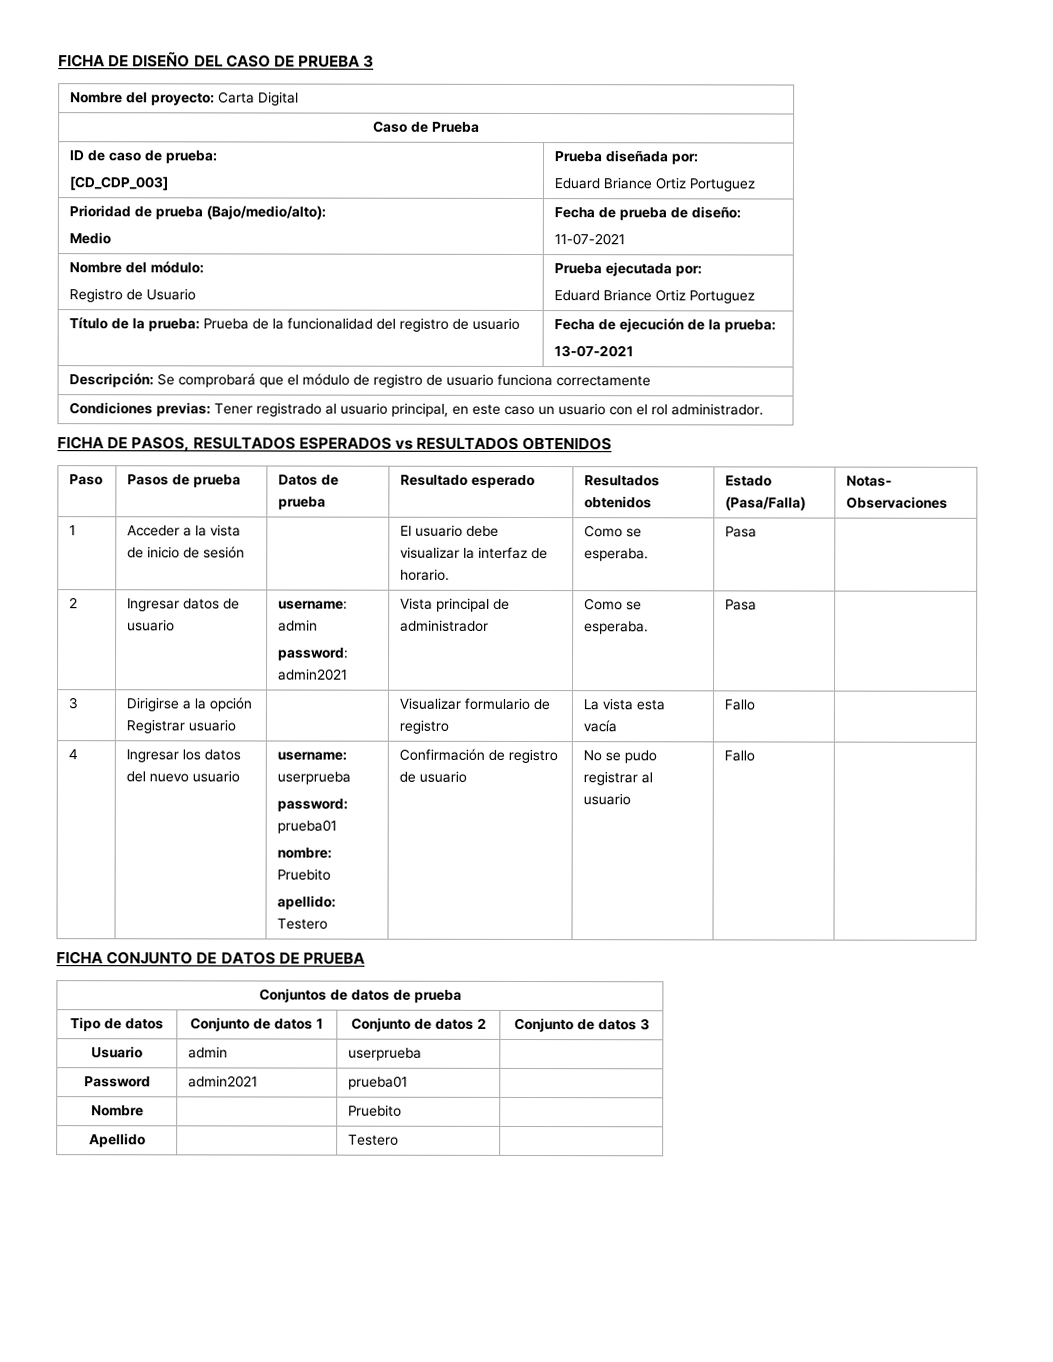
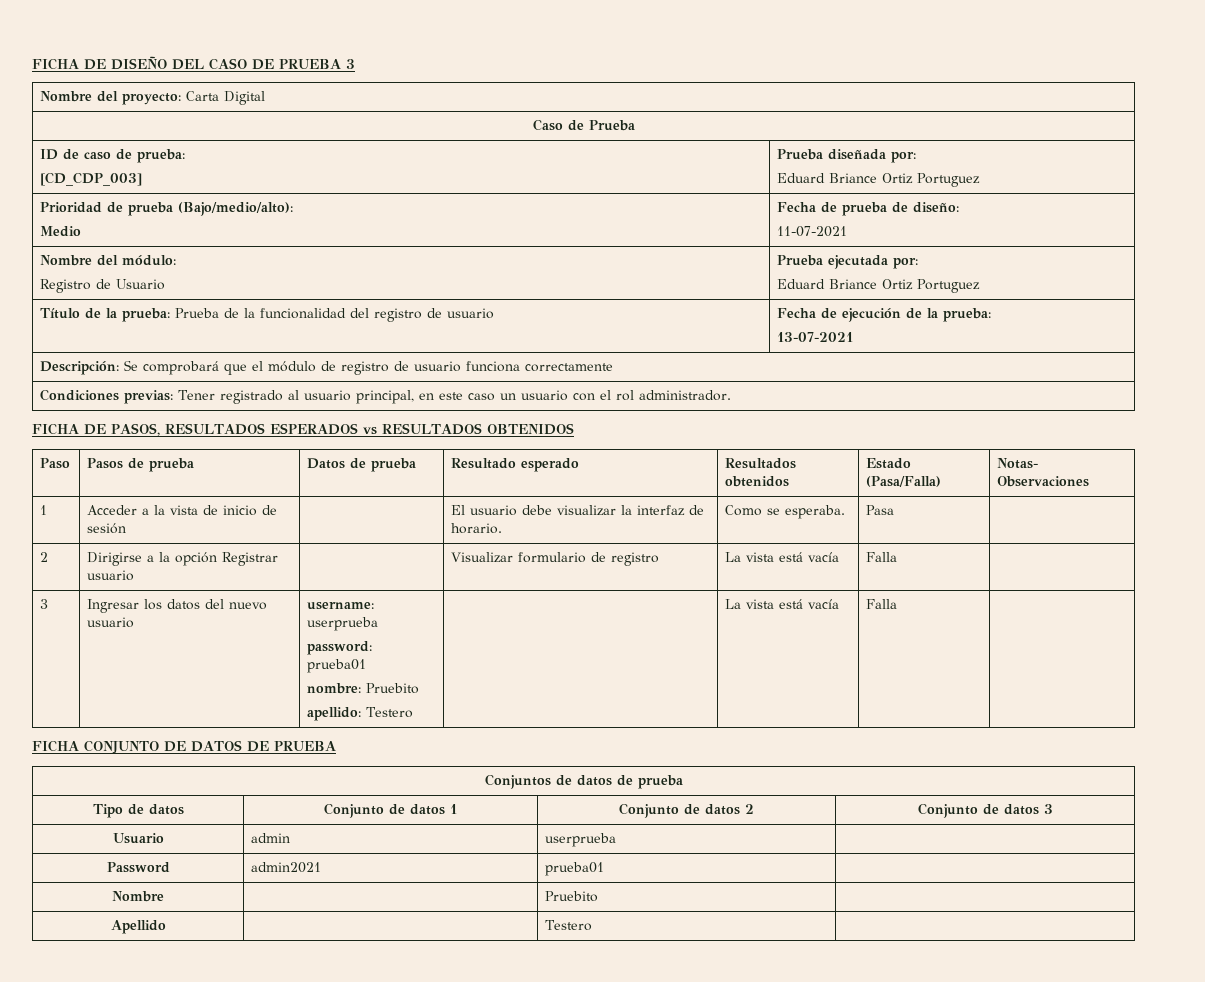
- 2 | Ingresar datos de usuario | username: admin
- password: admin2021 | Vista principal de administrador | Como se esperaba. | Pasa |
- 3 | Dirigirse a la opción Registrar usuario | | Visualizar formulario de registro | La vista esta vacía | Fallo |
- 4 | Ingresar los datos del nuevo usuario | username: userprueba
+ 2 | Dirigirse a la opción Registrar usuario | | Visualizar formulario de registro | La vista está vacía | Falla |
+ 3 | Ingresar los datos del nuevo usuario | username: userprueba
  password: prueba01
  nombre: Pruebito
- apellido: Testero | Confirmación de registro de usuario | No se pudo registrar al usuario | Fallo |
+ apellido: Testero | | La vista está vacía | Falla |

